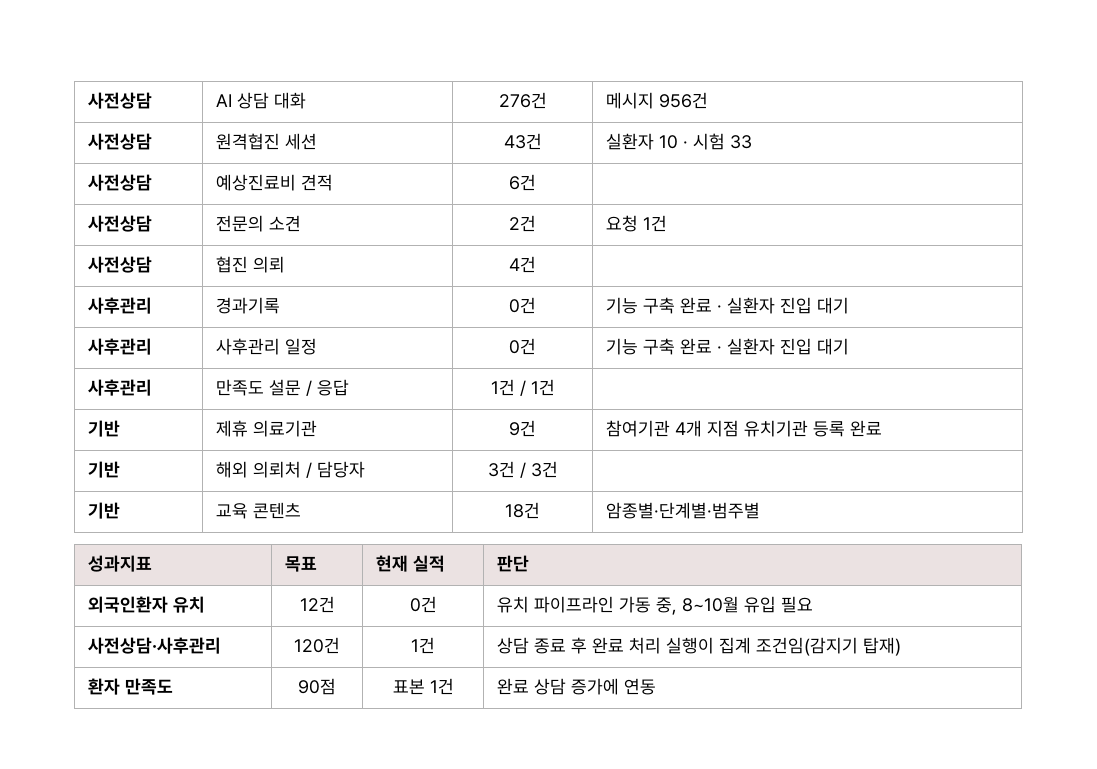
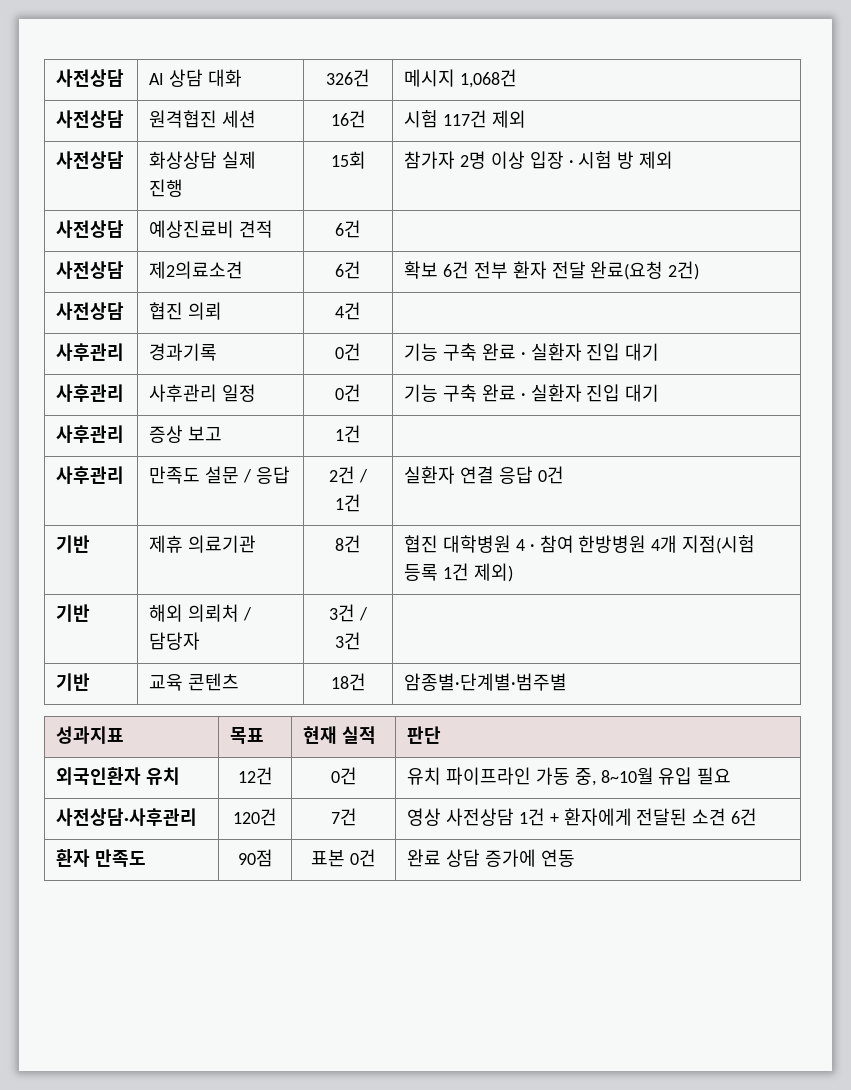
- 사전상담 | AI 상담 대화 | 276건 | 메시지 956건
+ 사전상담 | AI 상담 대화 | 326건 | 메시지 1,068건
- 사전상담 | 원격협진 세션 | 43건 | 실환자 10 · 시험 33
+ 사전상담 | 원격협진 세션 | 16건 | 시험 117건 제외
+ 사전상담 | 화상상담 실제 진행 | 15회 | 참가자 2명 이상 입장 · 시험 방 제외
- 사전상담 | 전문의 소견 | 2건 | 요청 1건
+ 사전상담 | 제2의료소견 | 6건 | 확보 6건 전부 환자 전달 완료(요청 2건)
+ 사후관리 | 증상 보고 | 1건 |
- 사후관리 | 만족도 설문 / 응답 | 1건 / 1건 |
+ 사후관리 | 만족도 설문 / 응답 | 2건 / 1건 | 실환자 연결 응답 0건
- 기반 | 제휴 의료기관 | 9건 | 참여기관 4개 지점 유치기관 등록 완료
+ 기반 | 제휴 의료기관 | 8건 | 협진 대학병원 4 · 참여 한방병원 4개 지점(시험 등록 1건 제외)
- 사전상담·사후관리 | 120건 | 1건 | 상담 종료 후 완료 처리 실행이 집계 조건임(감지기 탑재)
+ 사전상담·사후관리 | 120건 | 7건 | 영상 사전상담 1건 + 환자에게 전달된 소견 6건
- 환자 만족도 | 90점 | 표본 1건 | 완료 상담 증가에 연동
+ 환자 만족도 | 90점 | 표본 0건 | 완료 상담 증가에 연동

